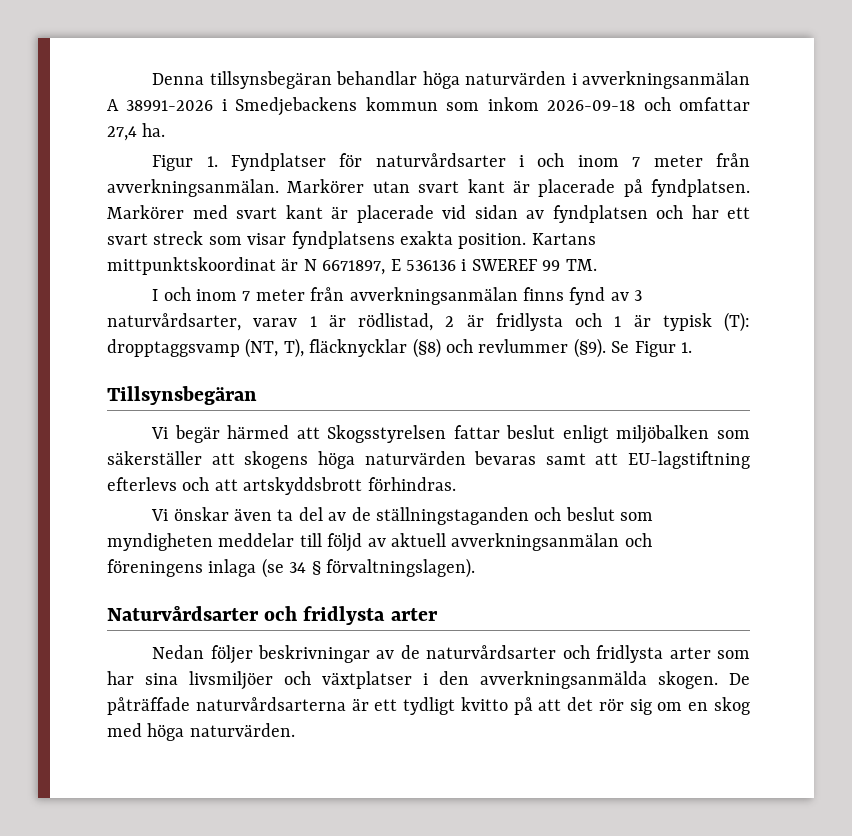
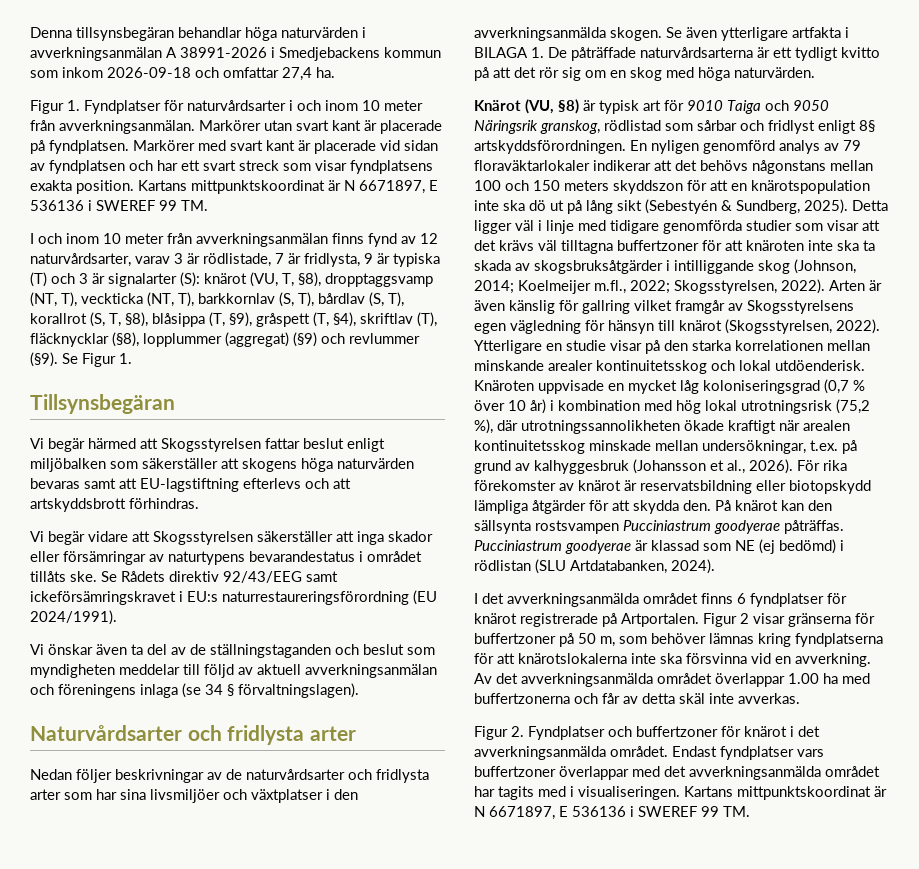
- Figur 1. Fyndplatser för naturvårdsarter i och inom 7 meter från avverkningsanmälan.
+ Figur 1. Fyndplatser för naturvårdsarter i och inom 10 meter från avverkningsanmälan.
- I och inom 7 meter från avverkningsanmälan finns fynd av 3 naturvårdsarter, varav 1 är rödlistad, 2 är fridlysta och 1 är typisk (T): dropptaggsvamp (NT, T), fläcknycklar (§8) och revlummer (§9).
+ I och inom 10 meter från avverkningsanmälan finns fynd av 12 naturvårdsarter, varav 3 är rödlistade, 7 är fridlysta, 9 är typiska (T) och 3 är signalarter (S): knärot (VU, T, §8), dropptaggsvamp (NT, T), veckticka (NT, T), barkkornlav (S, T), bårdlav (S, T), korallrot (S, T, §8), blåsippa (T, §9), gråspett (T, §4), skriftlav (T), fläcknycklar (§8), lopplummer (aggregat) (§9) och revlummer (§9).
+ Vi begär vidare att Skogsstyrelsen säkerställer att inga skador eller försämringar av naturtypens bevarandestatus i området tillåts ske. Se Rådets direktiv 92/43/EEG samt ickeförsämringskravet i EU:s naturrestaureringsförordning (EU 2024/1991).
- De påträffade naturvårdsarterna är ett tydligt kvitto på att det rör sig om en skog med höga naturvärden.
+ Se även ytterligare artfakta i BILAGA 1. De påträffade naturvårdsarterna är ett tydligt kvitto på att det rör sig om en skog med höga naturvärden.
+ Knärot (VU, §8) är typisk art för 9010 Taiga och 9050 Näringsrik granskog, rödlistad som sårbar och fridlyst enligt 8§ artskyddsförordningen. En nyligen genomförd analys av 79 floraväktarlokaler indikerar att det behövs någonstans mellan 100 och 150 meters skyddszon för att en knärotspopulation inte ska dö ut på lång sikt (Sebestyén & Sundberg, 2025). Detta ligger väl i linje med tidigare genomförda studier som visar att det krävs väl tilltagna buffertzoner för att knäroten inte ska ta skada av skogsbruksåtgärder i intilliggande skog (Johnson, 2014; Koelmeijer m.fl., 2022; Skogsstyrelsen, 2022). Arten är även känslig för gallring vilket framgår av Skogsstyrelsens egen vägledning för hänsyn till knärot (Skogsstyrelsen, 2022). Ytterligare en studie visar på den starka korrelationen mellan minskande arealer kontinuitetsskog och lokal utdöenderisk. Knäroten uppvisade en mycket låg koloniseringsgrad (0,7 % över 10 år) i kombination med hög lokal utrotningsrisk (75,2 %), där utrotningssannolikheten ökade kraftigt när arealen kontinuitetsskog minskade mellan undersökningar, t.ex. på grund av kalhyggesbruk (Johansson et al., 2026). För rika förekomster av knärot är reservatsbildning eller biotopskydd lämpliga åtgärder för att skydda den. På knärot kan den sällsynta rostsvampen Pucciniastrum goodyerae påträffas. Pucciniastrum goodyerae är klassad som NE (ej bedömd) i rödlistan (SLU Artdatabanken, 2024).
+ I det avverkningsanmälda området finns 6 fyndplatser för knärot registrerade på Artportalen. Figur 2 visar gränserna för buffertzoner på 50 m, som behöver lämnas kring fyndplatserna för att knärotslokalerna inte ska försvinna vid en avverkning. Av det avverkningsanmälda området överlappar 1.00 ha med buffertzonerna och får av detta skäl inte avverkas.
+ Figur 2. Fyndplatser och buffertzoner för knärot i det avverkningsanmälda området. Endast fyndplatser vars buffertzoner överlappar med det avverkningsanmälda området har tagits med i visualiseringen. Kartans mittpunktskoordinat är N 6671897, E 536136 i SWEREF 99 TM.

